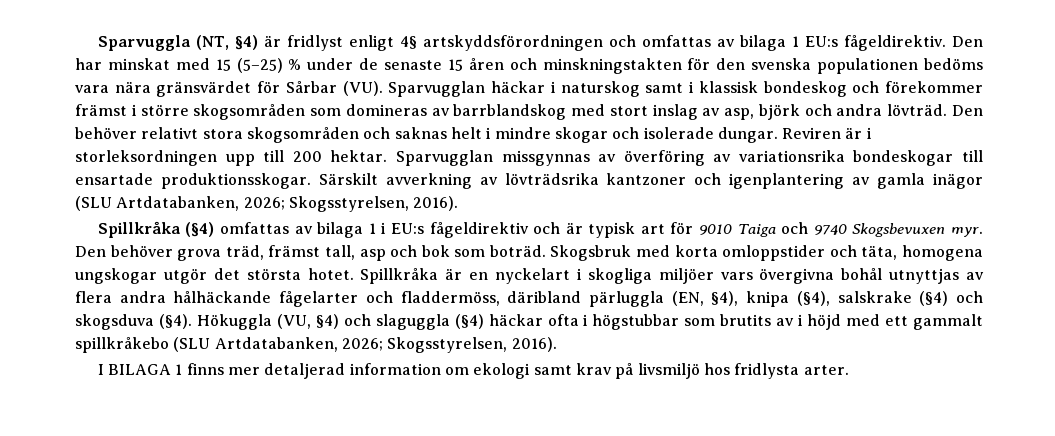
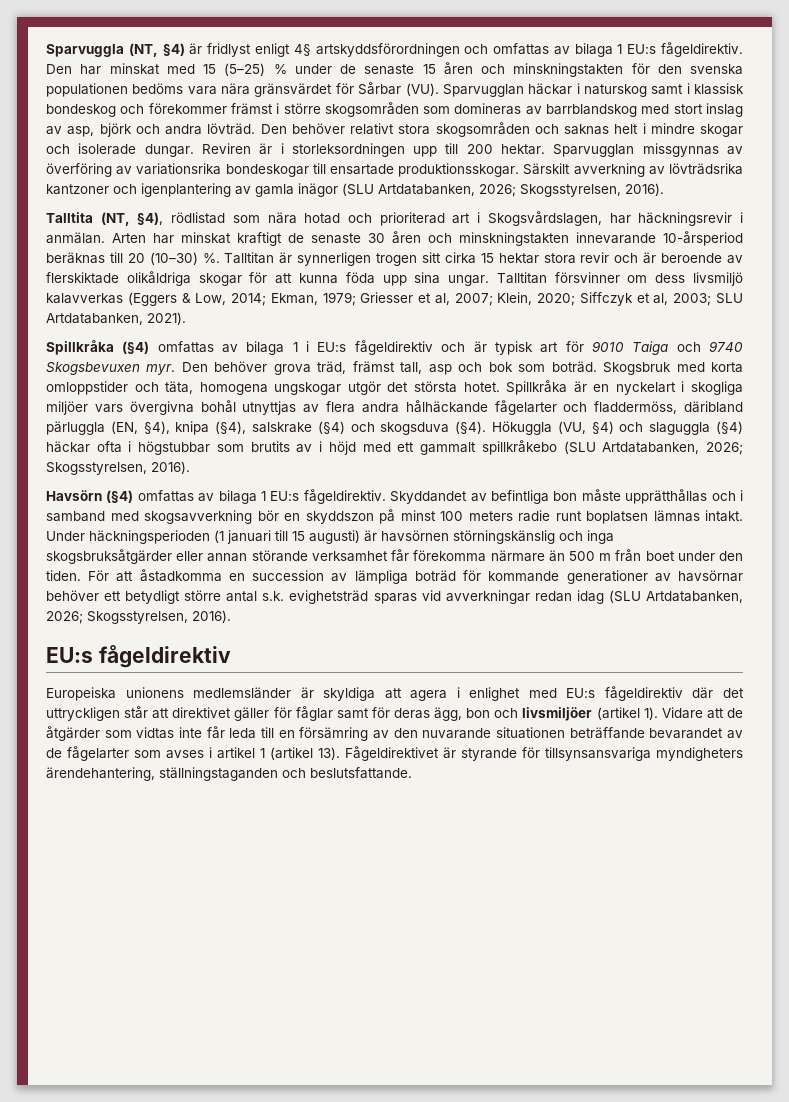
+ Talltita (NT, §4), rödlistad som nära hotad och prioriterad art i Skogsvårdslagen, har häckningsrevir i anmälan. Arten har minskat kraftigt de senaste 30 åren och minskningstakten innevarande 10-årsperiod beräknas till 20 (10–30) %. Talltitan är synnerligen trogen sitt cirka 15 hektar stora revir och är beroende av flerskiktade olikåldriga skogar för att kunna föda upp sina ungar. Talltitan försvinner om dess livsmiljö kalavverkas (Eggers & Low, 2014; Ekman, 1979; Griesser et al, 2007; Klein, 2020; Siffczyk et al, 2003; SLU Artdatabanken, 2021).
- I BILAGA 1 finns mer detaljerad information om ekologi samt krav på livsmiljö hos fridlysta arter.
+ Havsörn (§4) omfattas av bilaga 1 EU:s fågeldirektiv. Skyddandet av befintliga bon måste upprätthållas och i samband med skogsavverkning bör en skyddszon på minst 100 meters radie runt boplatsen lämnas intakt. Under häckningsperioden (1 januari till 15 augusti) är havsörnen störningskänslig och inga skogsbruksåtgärder eller annan störande verksamhet får förekomma närmare än 500 m från boet under den tiden. För att åstadkomma en succession av lämpliga boträd för kommande generationer av havsörnar behöver ett betydligt större antal s.k. evighetsträd sparas vid avverkningar redan idag (SLU Artdatabanken, 2026; Skogsstyrelsen, 2016).
+ EU:s fågeldirektiv
+ Europeiska unionens medlemsländer är skyldiga att agera i enlighet med EU:s fågeldirektiv där det uttryckligen står att direktivet gäller för fåglar samt för deras ägg, bon och livsmiljöer (artikel 1). Vidare att de åtgärder som vidtas inte får leda till en försämring av den nuvarande situationen beträffande bevarandet av de fågelarter som avses i artikel 1 (artikel 13). Fågeldirektivet är styrande för tillsynsansvariga myndigheters ärendehantering, ställningstaganden och beslutsfattande.

